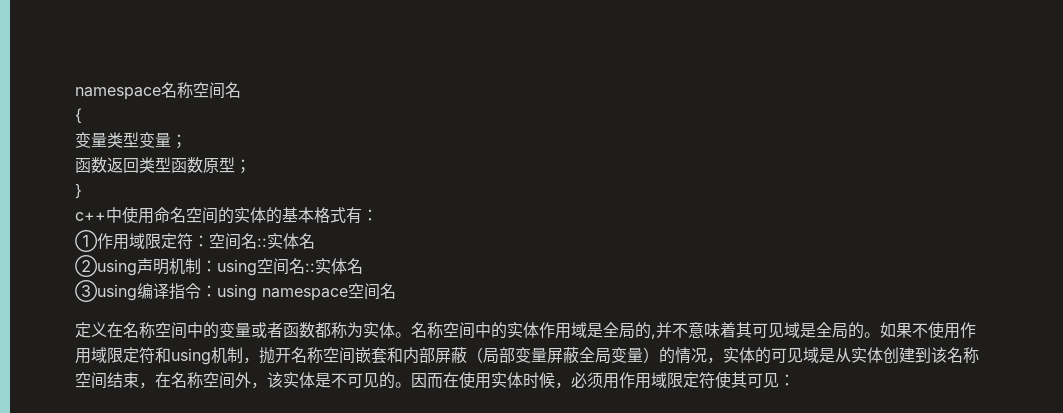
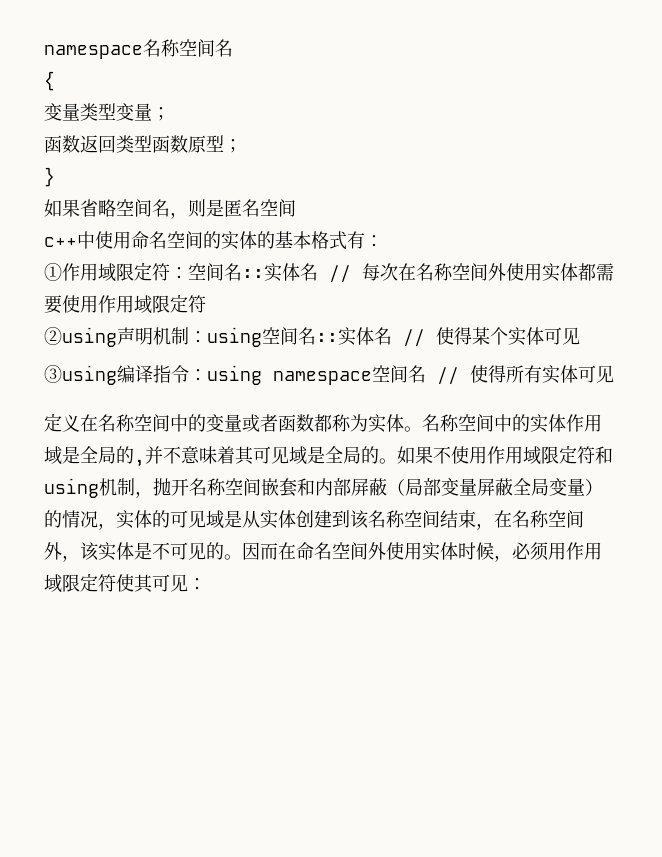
+ 如果省略空间名，则是匿名空间
- ①作用域限定符：空间名::实体名
+ ①作用域限定符：空间名::实体名 // 每次在名称空间外使用实体都需要使用作用域限定符
- ②using声明机制：using空间名::实体名
+ ②using声明机制：using空间名::实体名 // 使得某个实体可见
- ③using编译指令：using namespace空间名
+ ③using编译指令：using namespace空间名 // 使得所有实体可见
- 因而在使用实体时候，必须用作用域限定符使其可见：
+ 因而在命名空间外使用实体时候，必须用作用域限定符使其可见：

